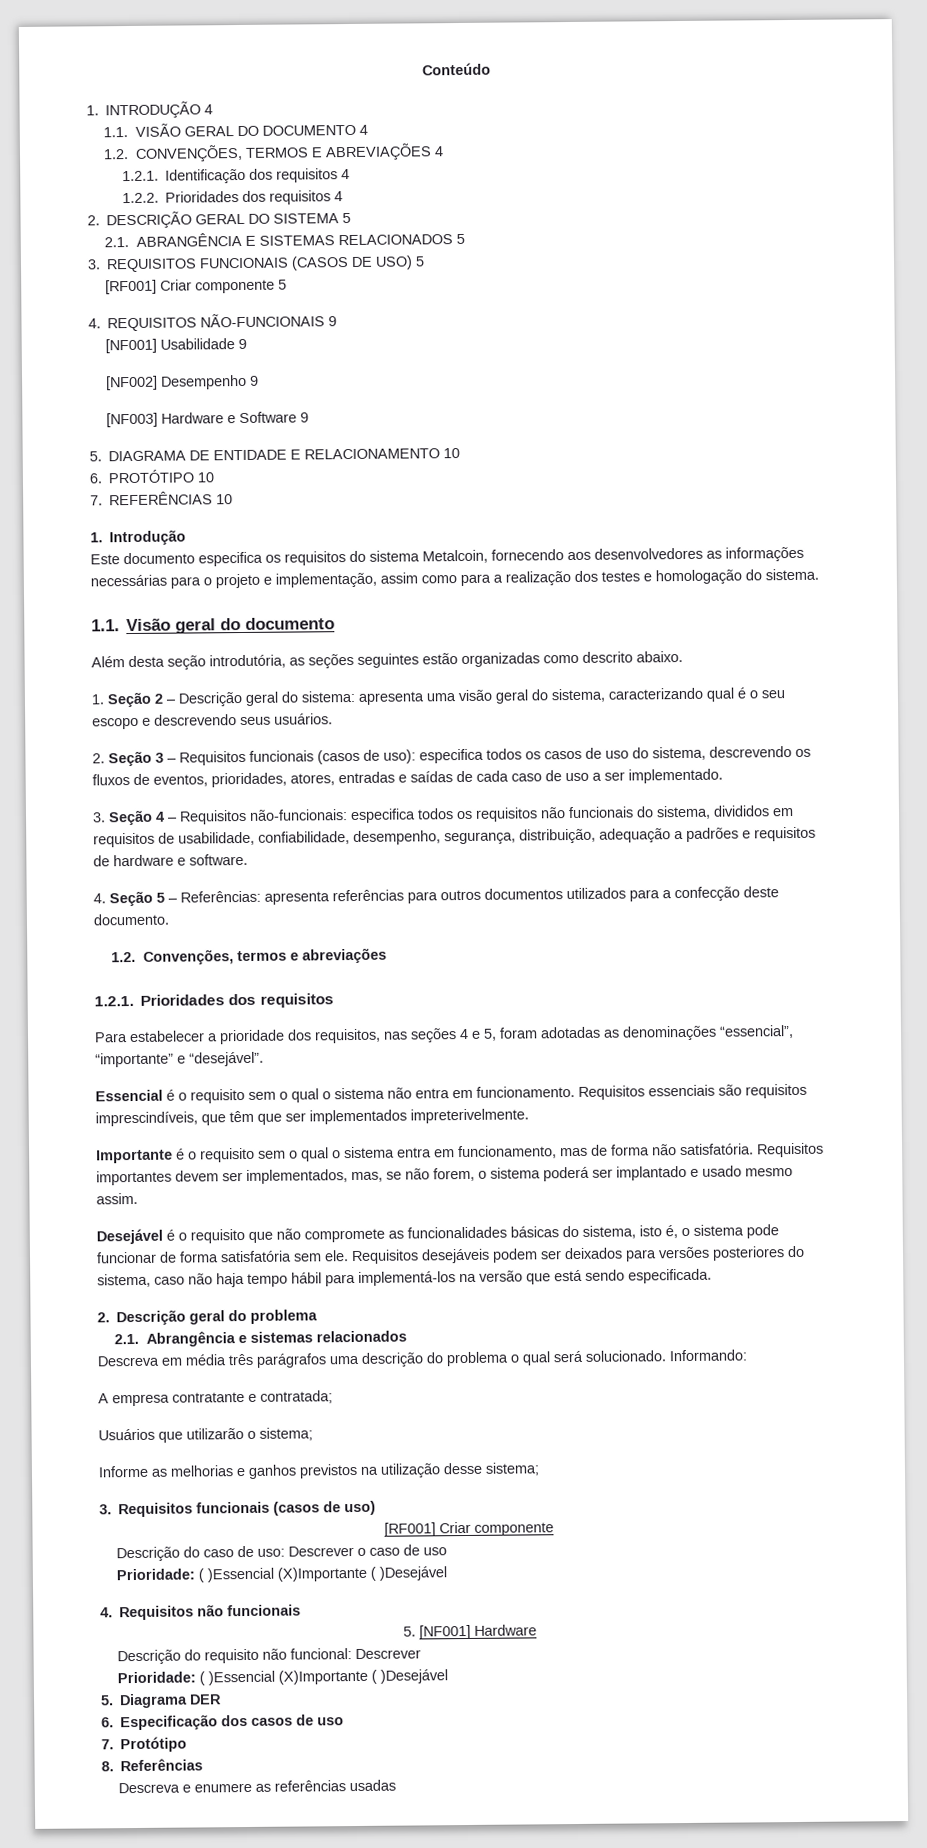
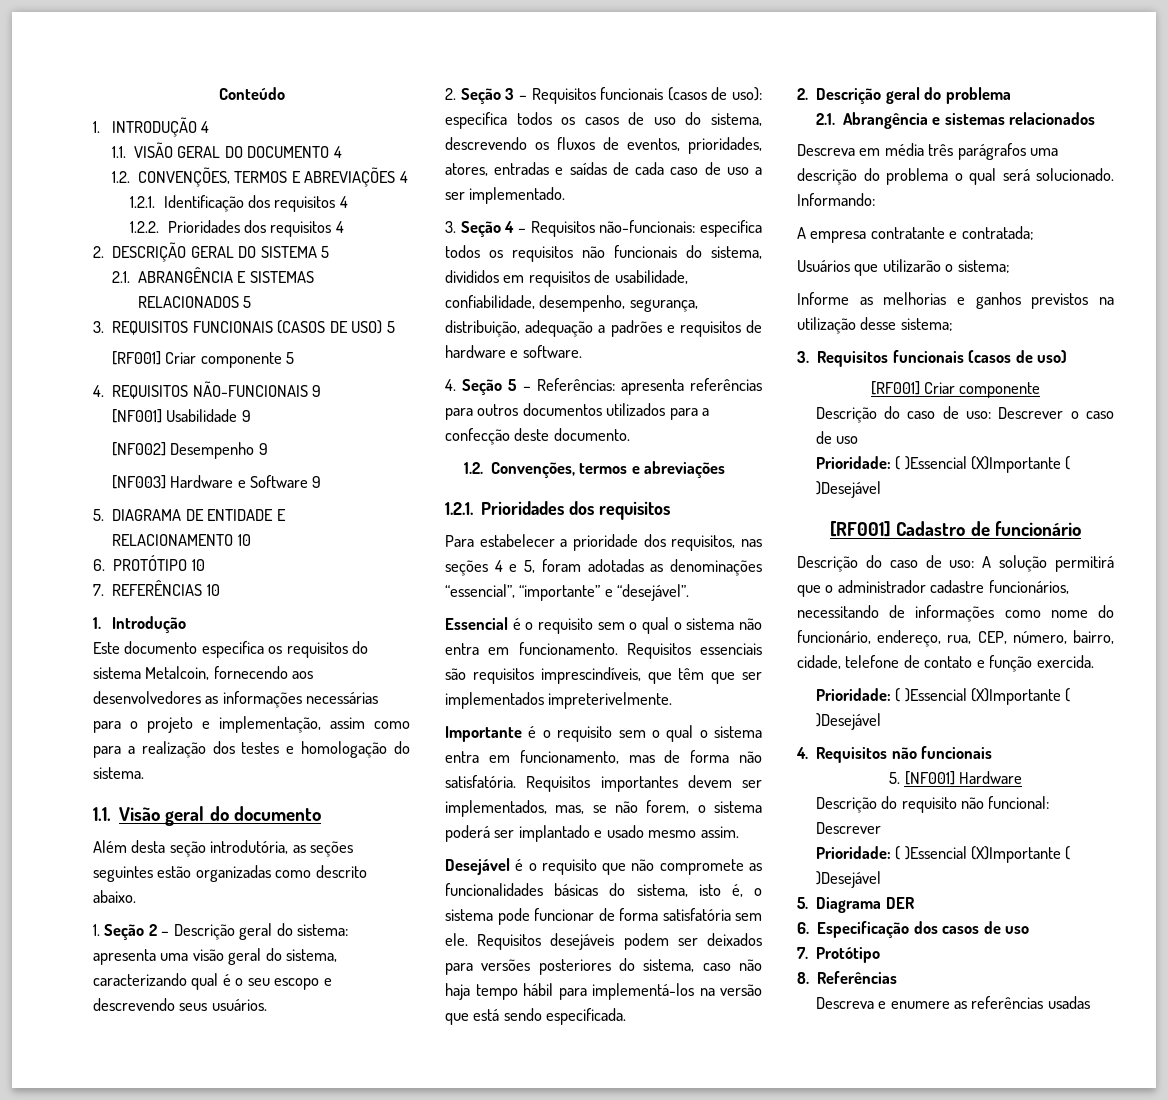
+ [RF001] Cadastro de funcionário
+ Descrição do caso de uso: A solução permitirá que o administrador cadastre funcionários, necessitando de informações como nome do funcionário, endereço, rua, CEP, número, bairro, cidade, telefone de contato e função exercida.
+ Prioridade: ( )Essencial (X)Importante ( )Desejável

